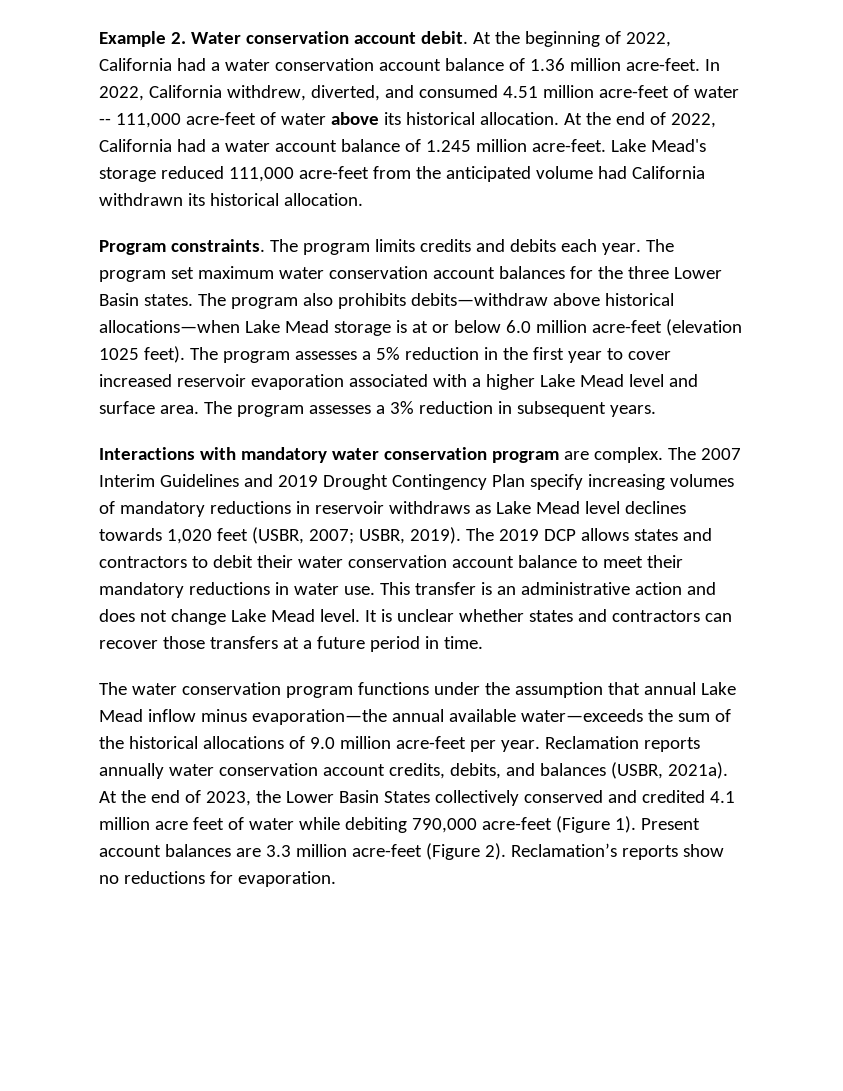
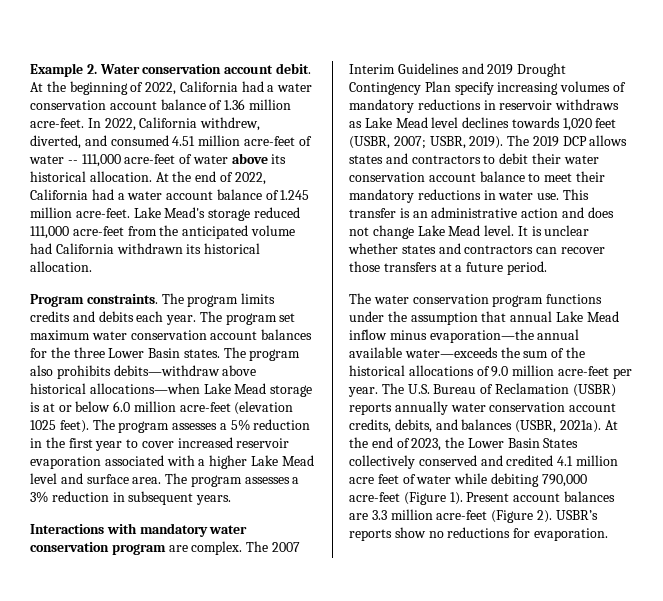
- It is unclear whether states and contractors can recover those transfers at a future period in time.
+ It is unclear whether states and contractors can recover those transfers at a future period.
- Reclamation reports annually water conservation account credits, debits, and balances (USBR, 2021a).
+ The U.S. Bureau of Reclamation (USBR) reports annually water conservation account credits, debits, and balances (USBR, 2021a).
- Reclamation’s reports show no reductions for evaporation.
+ USBR’s reports show no reductions for evaporation.

